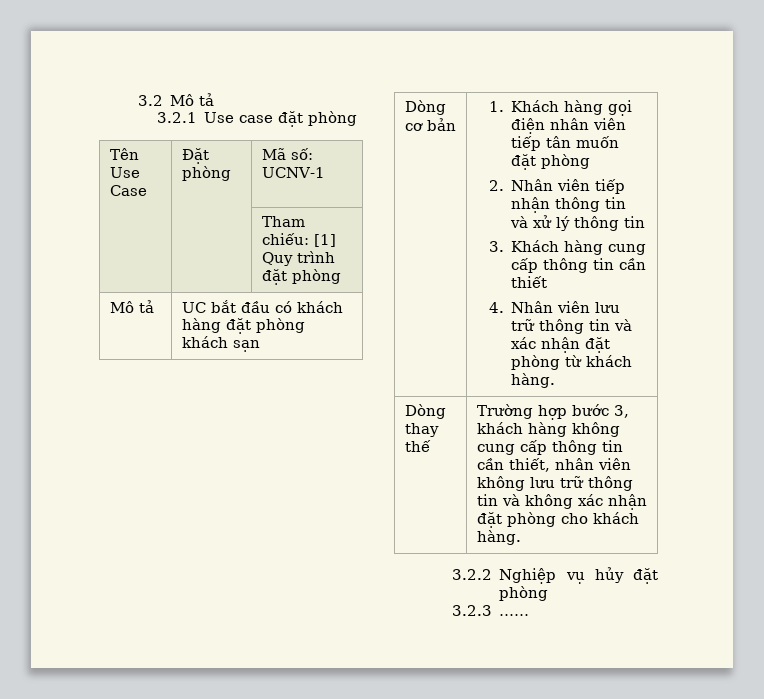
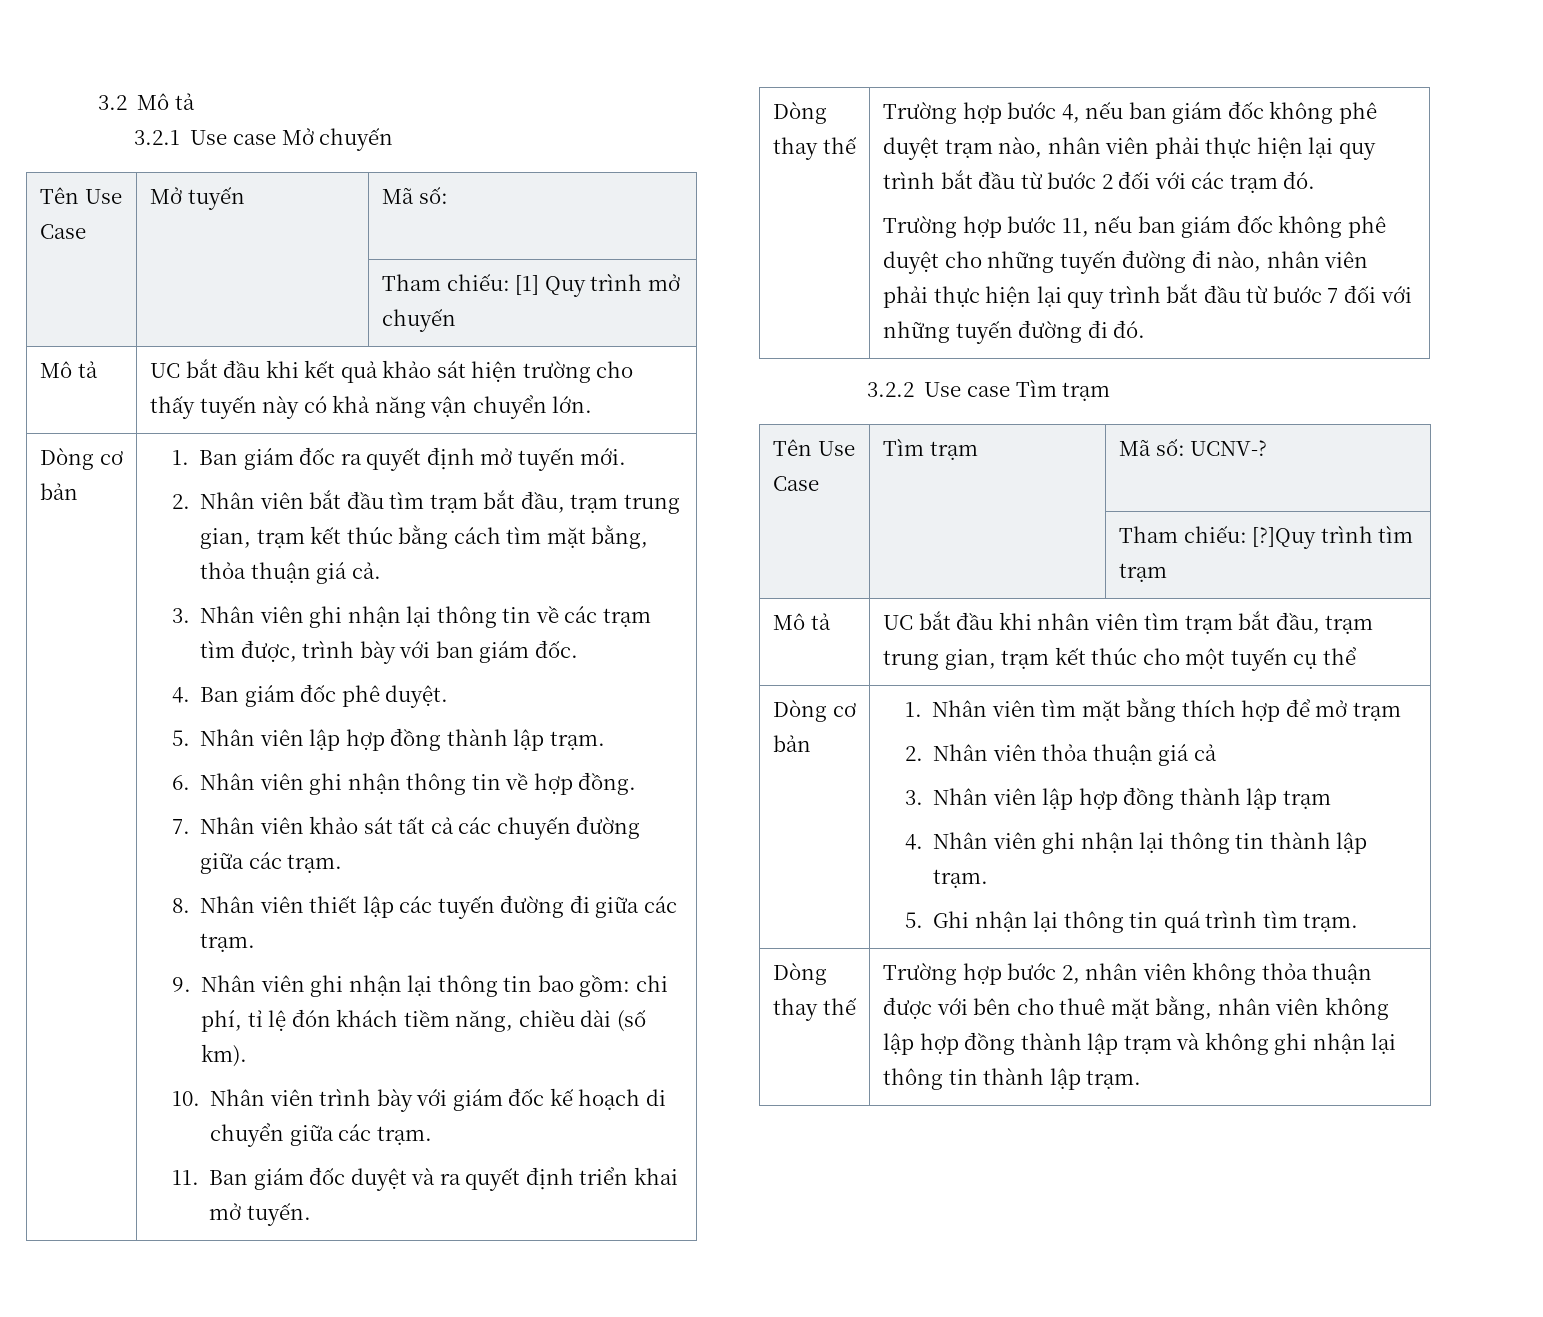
- 3.2.1 Use case đặt phòng
- Tên Use Case | Đặt phòng | Mã số: UCNV-1
+ 3.2.1 Use case Mở chuyến
+ Tên Use Case | Mở tuyến | Mã số:
- | | Tham chiếu: [1] Quy trình đặt phòng
- Mô tả | UC bắt đầu có khách hàng đặt phòng khách sạn
- Dòng cơ bản | 1. Khách hàng gọi điện nhân viên tiếp tân muốn đặt phòng
- 2. Nhân viên tiếp nhận thông tin và xử lý thông tin
- 3. Khách hàng cung cấp thông tin cần thiết
- 4. Nhân viên lưu trữ thông tin và xác nhận đặt phòng từ khách hàng.
- Dòng thay thế | Trường hợp bước 3, khách hàng không cung cấp thông tin cần thiết, nhân viên không lưu trữ thông tin và không xác nhận đặt phòng cho khách hàng.
- 3.2.2 Nghiệp vụ hủy đặt phòng
- 3.2.3 ……
+ | | Tham chiếu: [1] Quy trình mở chuyến
+ Mô tả | UC bắt đầu khi kết quả khảo sát hiện trường cho thấy tuyến này có khả năng vận chuyển lớn.
+ Dòng cơ bản | 1. Ban giám đốc ra quyết định mở tuyến mới.
+ 2. Nhân viên bắt đầu tìm trạm bắt đầu, trạm trung gian, trạm kết thúc bằng cách tìm mặt bằng, thỏa thuận giá cả.
+ 3. Nhân viên ghi nhận lại thông tin về các trạm tìm được, trình bày với ban giám đốc.
+ 4. Ban giám đốc phê duyệt.
+ 5. Nhân viên lập hợp đồng thành lập trạm.
+ 6. Nhân viên ghi nhận thông tin về hợp đồng.
+ 7. Nhân viên khảo sát tất cả các chuyến đường giữa các trạm.
+ 8. Nhân viên thiết lập các tuyến đường đi giữa các trạm.
+ 9. Nhân viên ghi nhận lại thông tin bao gồm: chi phí, tỉ lệ đón khách tiềm năng, chiều dài (số km).
+ 10. Nhân viên trình bày với giám đốc kế hoạch di chuyển giữa các trạm.
+ 11. Ban giám đốc duyệt và ra quyết định triển khai mở tuyến.
+ Dòng thay thế | Trường hợp bước 4, nếu ban giám đốc không phê duyệt trạm nào, nhân viên phải thực hiện lại quy trình bắt đầu từ bước 2 đối với các trạm đó.
+ Trường hợp bước 11, nếu ban giám đốc không phê duyệt cho những tuyến đường đi nào, nhân viên phải thực hiện lại quy trình bắt đầu từ bước 7 đối với những tuyến đường đi đó.
+ 3.2.2 Use case Tìm trạm
+ Tên Use Case | Tìm trạm | Mã số: UCNV-?
+ | | Tham chiếu: [?]Quy trình tìm trạm
+ Mô tả | UC bắt đầu khi nhân viên tìm trạm bắt đầu, trạm trung gian, trạm kết thúc cho một tuyến cụ thể
+ Dòng cơ bản | 1. Nhân viên tìm mặt bằng thích hợp để mở trạm
+ 2. Nhân viên thỏa thuận giá cả
+ 3. Nhân viên lập hợp đồng thành lập trạm
+ 4. Nhân viên ghi nhận lại thông tin thành lập trạm.
+ 5. Ghi nhận lại thông tin quá trình tìm trạm.
+ Dòng thay thế | Trường hợp bước 2, nhân viên không thỏa thuận được với bên cho thuê mặt bằng, nhân viên không lập hợp đồng thành lập trạm và không ghi nhận lại thông tin thành lập trạm.

